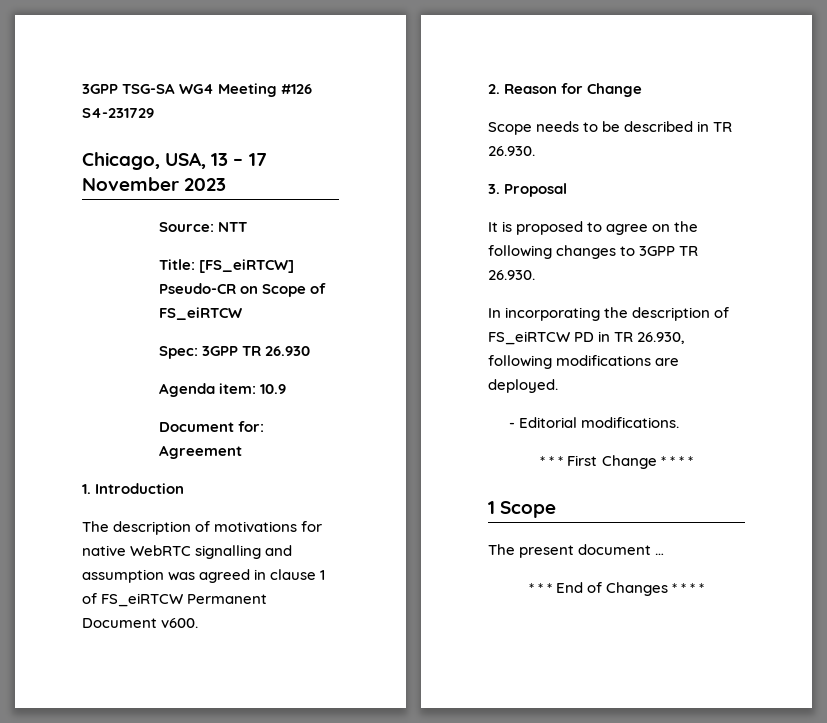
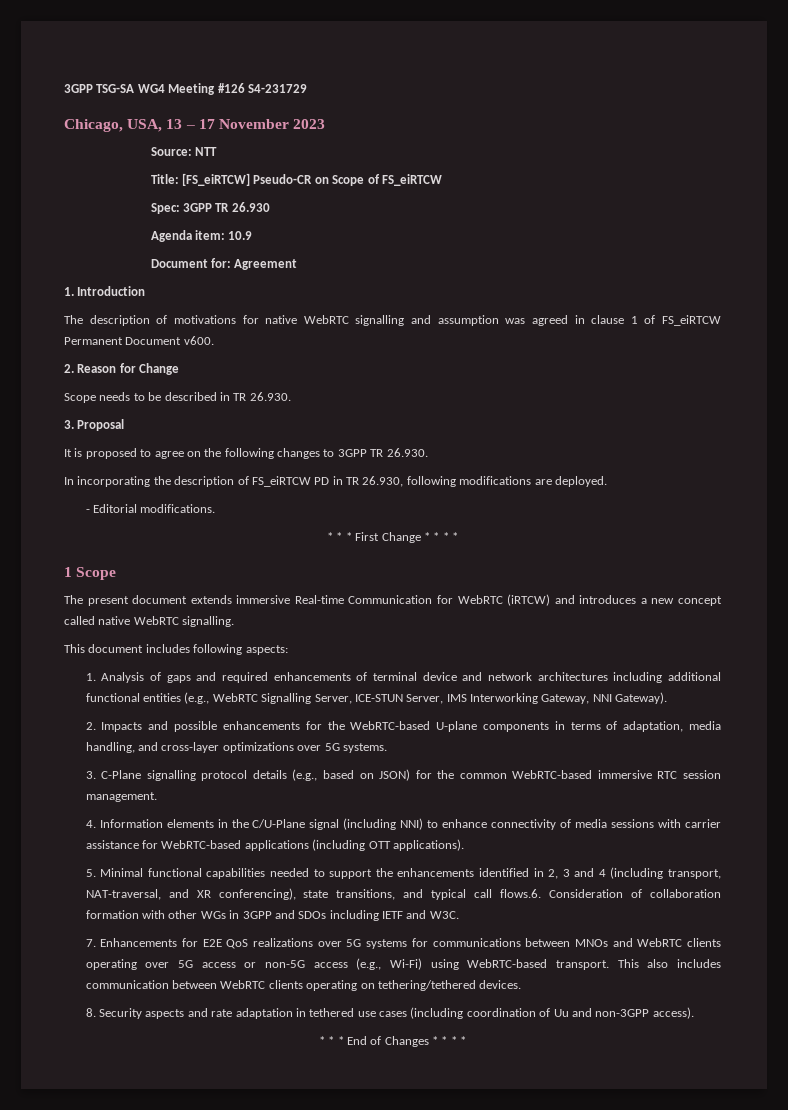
- The present document …
+ The present document extends immersive Real-time Communication for WebRTC (iRTCW) and introduces a new concept called native WebRTC signalling.
+ This document includes following aspects:
+ 1. Analysis of gaps and required enhancements of terminal device and network architectures including additional functional entities (e.g., WebRTC Signalling Server, ICE-STUN Server, IMS Interworking Gateway, NNI Gateway).
+ 2. Impacts and possible enhancements for the WebRTC-based U-plane components in terms of adaptation, media handling, and cross-layer optimizations over 5G systems.
+ 3. C-Plane signalling protocol details (e.g., based on JSON) for the common WebRTC-based immersive RTC session management.
+ 4. Information elements in the C/U-Plane signal (including NNI) to enhance connectivity of media sessions with carrier assistance for WebRTC-based applications (including OTT applications).
+ 5. Minimal functional capabilities needed to support the enhancements identified in 2, 3 and 4 (including transport, NAT-traversal, and XR conferencing), state transitions, and typical call flows.6. Consideration of collaboration formation with other WGs in 3GPP and SDOs including IETF and W3C.
+ 7. Enhancements for E2E QoS realizations over 5G systems for communications between MNOs and WebRTC clients operating over 5G access or non-5G access (e.g., Wi-Fi) using WebRTC-based transport. This also includes communication between WebRTC clients operating on tethering/tethered devices.
+ 8. Security aspects and rate adaptation in tethered use cases (including coordination of Uu and non-3GPP access).

